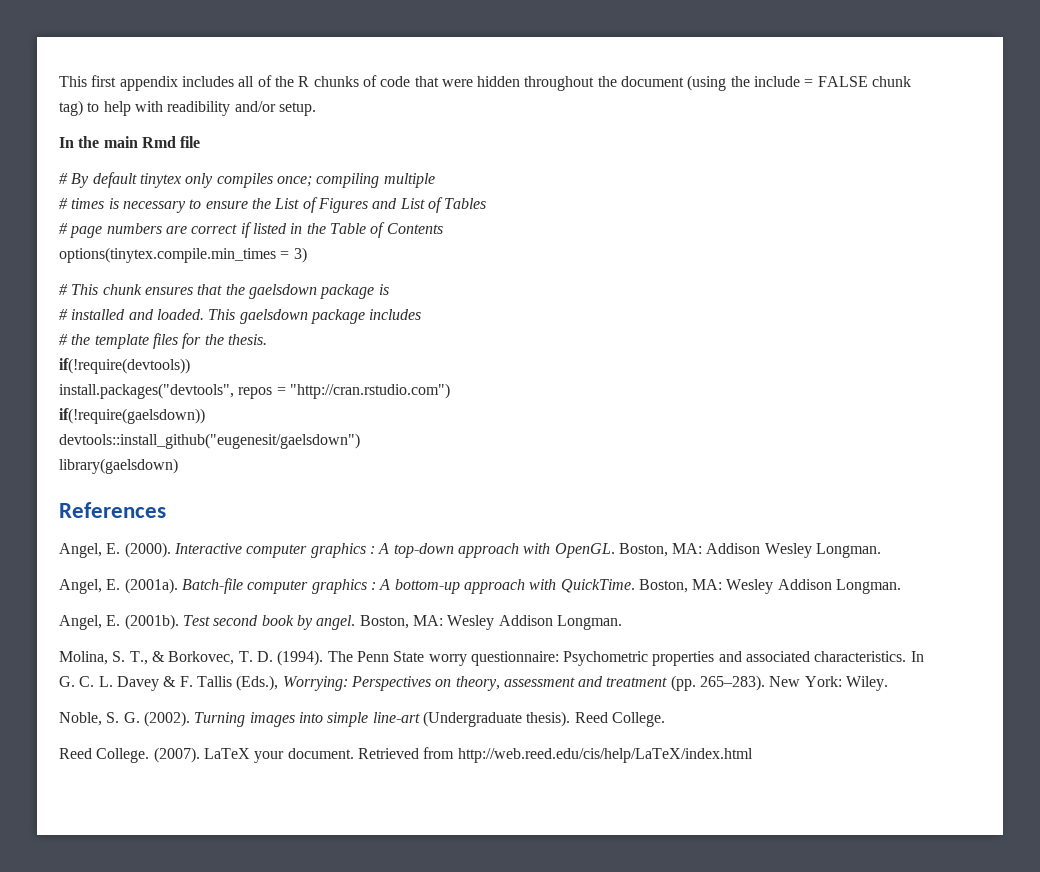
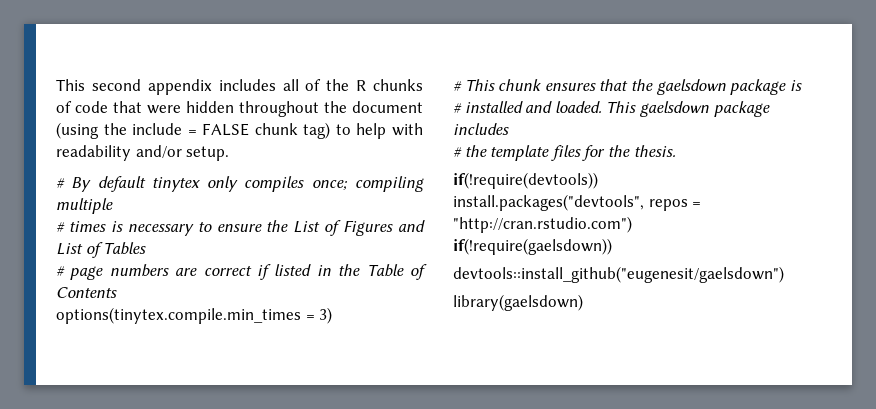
- This first appendix includes all of the R chunks of code that were hidden throughout the document (using the include = FALSE chunk tag) to help with readibility and/or setup.
+ This second appendix includes all of the R chunks of code that were hidden throughout the document (using the include = FALSE chunk tag) to help with readability and/or setup.
- In the main Rmd file
- References
- Angel, E. (2000). Interactive computer graphics : A top-down approach with OpenGL. Boston, MA: Addison Wesley Longman.
- Angel, E. (2001a). Batch-file computer graphics : A bottom-up approach with QuickTime. Boston, MA: Wesley Addison Longman.
- Angel, E. (2001b). Test second book by angel. Boston, MA: Wesley Addison Longman.
- Molina, S. T., & Borkovec, T. D. (1994). The Penn State worry questionnaire: Psychometric properties and associated characteristics. In G. C. L. Davey & F. Tallis (Eds.), Worrying: Perspectives on theory, assessment and treatment (pp. 265–283). New York: Wiley.
- Noble, S. G. (2002). Turning images into simple line-art (Undergraduate thesis). Reed College.
- Reed College. (2007). LaTeX your document. Retrieved from http://web.reed.edu/cis/help/LaTeX/index.html

